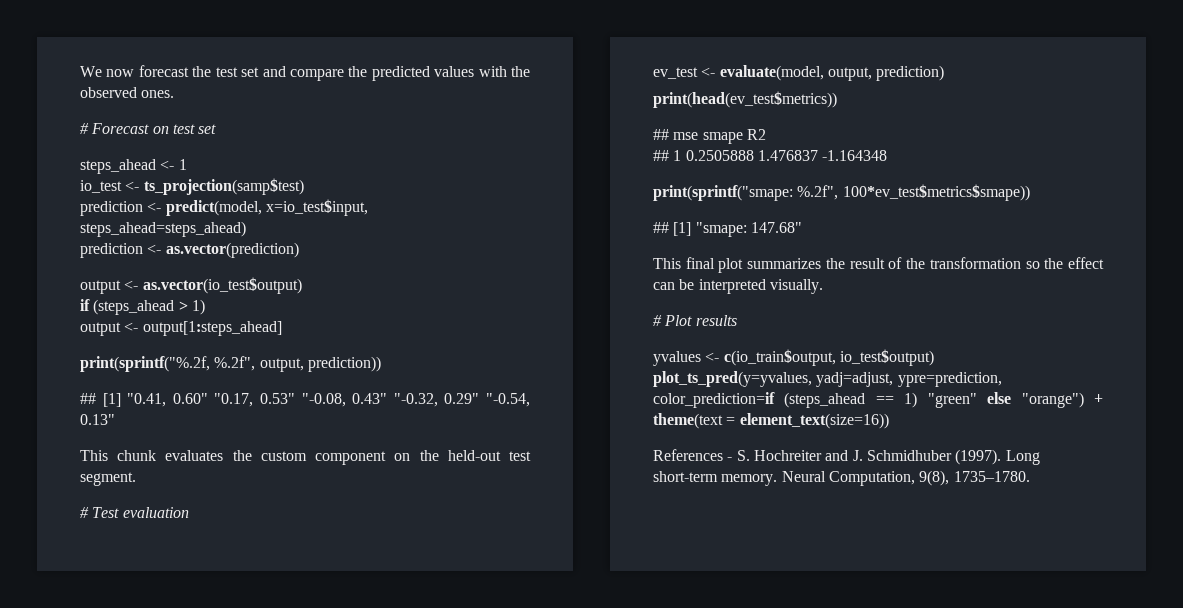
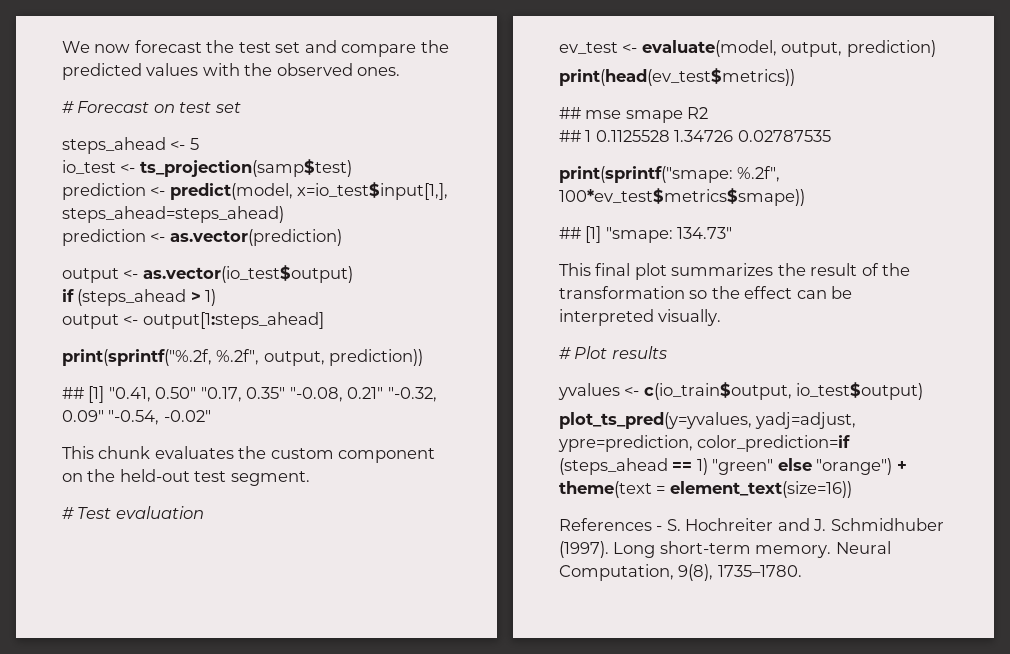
- steps_ahead <- 1
+ steps_ahead <- 5
- prediction <- predict(model, x=io_test$input, steps_ahead=steps_ahead)
+ prediction <- predict(model, x=io_test$input[1,], steps_ahead=steps_ahead)
- ## [1] "0.41, 0.60" "0.17, 0.53" "-0.08, 0.43" "-0.32, 0.29" "-0.54, 0.13"
+ ## [1] "0.41, 0.50" "0.17, 0.35" "-0.08, 0.21" "-0.32, 0.09" "-0.54, -0.02"
- ## 1 0.2505888 1.476837 -1.164348
+ ## 1 0.1125528 1.34726 0.02787535
- ## [1] "smape: 147.68"
+ ## [1] "smape: 134.73"

